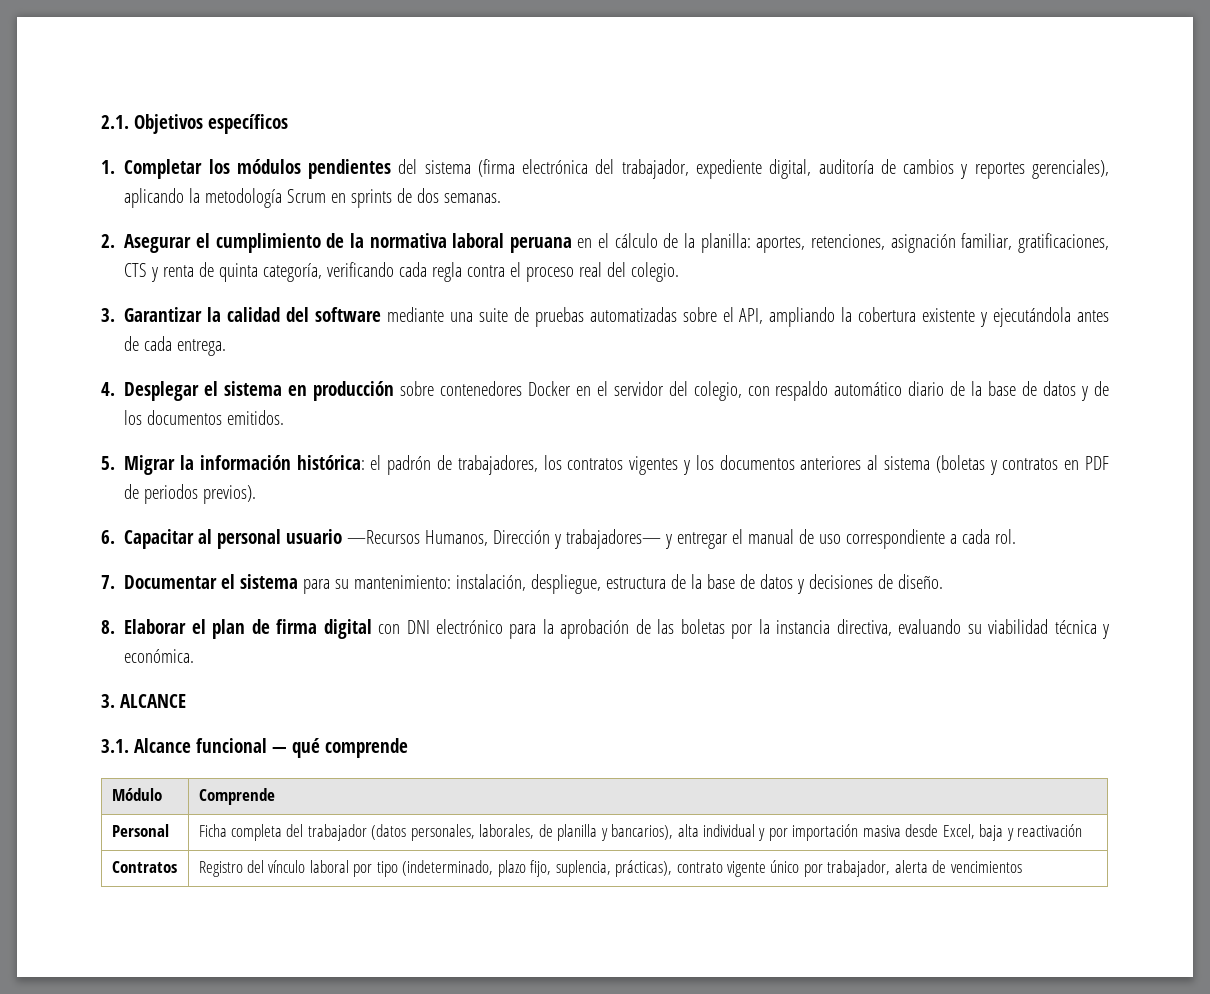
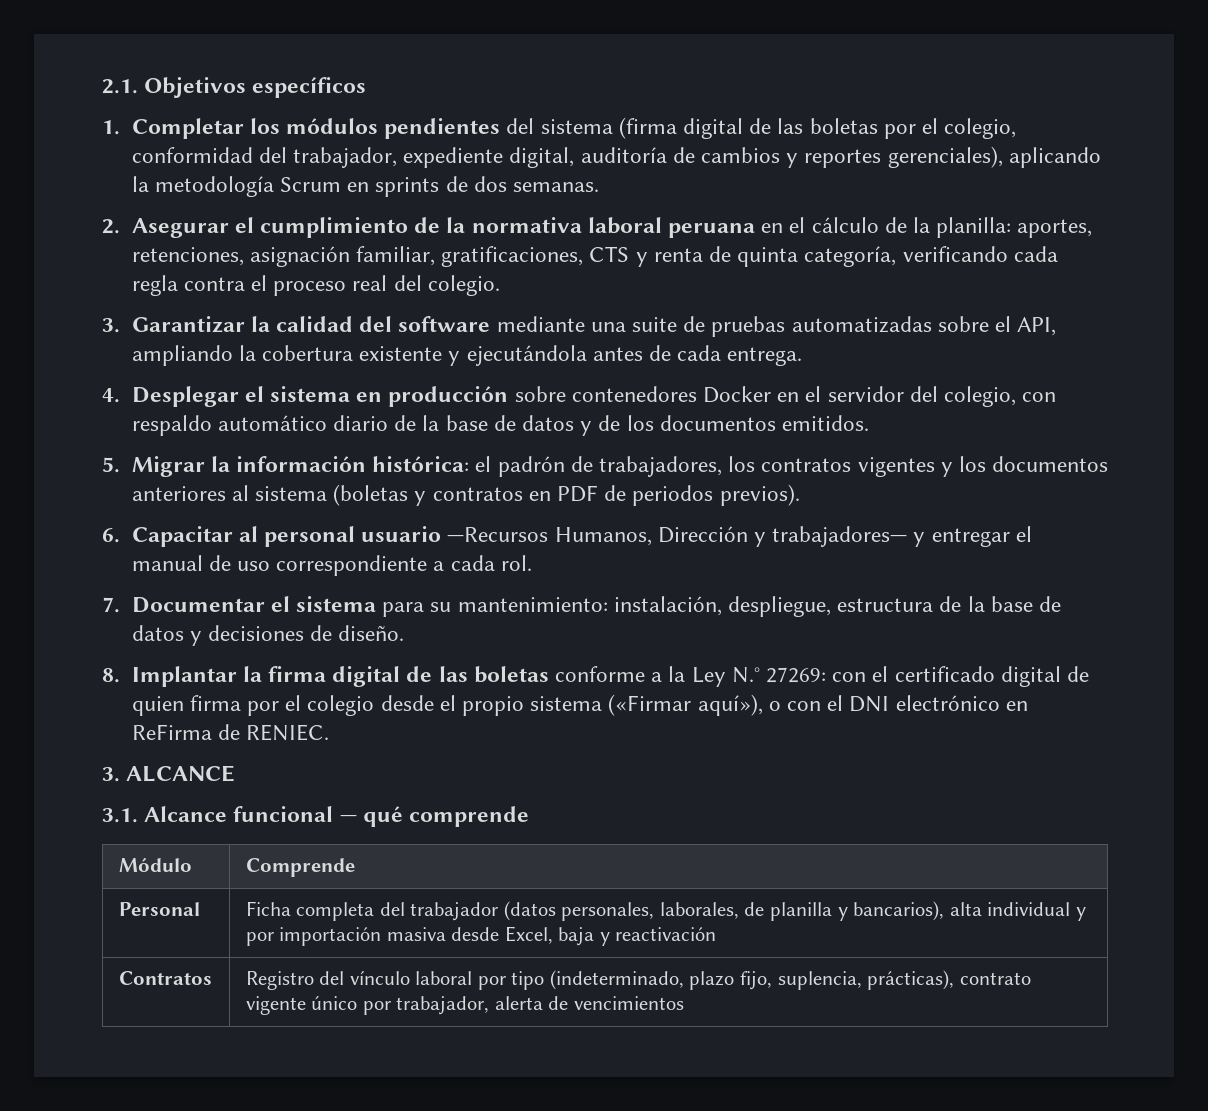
- 1. Completar los módulos pendientes del sistema (firma electrónica del trabajador, expediente digital, auditoría de cambios y reportes gerenciales), aplicando la metodología Scrum en sprints de dos semanas.
+ 1. Completar los módulos pendientes del sistema (firma digital de las boletas por el colegio, conformidad del trabajador, expediente digital, auditoría de cambios y reportes gerenciales), aplicando la metodología Scrum en sprints de dos semanas.
- 8. Elaborar el plan de firma digital con DNI electrónico para la aprobación de las boletas por la instancia directiva, evaluando su viabilidad técnica y económica.
+ 8. Implantar la firma digital de las boletas conforme a la Ley N.° 27269: con el certificado digital de quien firma por el colegio desde el propio sistema («Firmar aquí»), o con el DNI electrónico en ReFirma de RENIEC.

